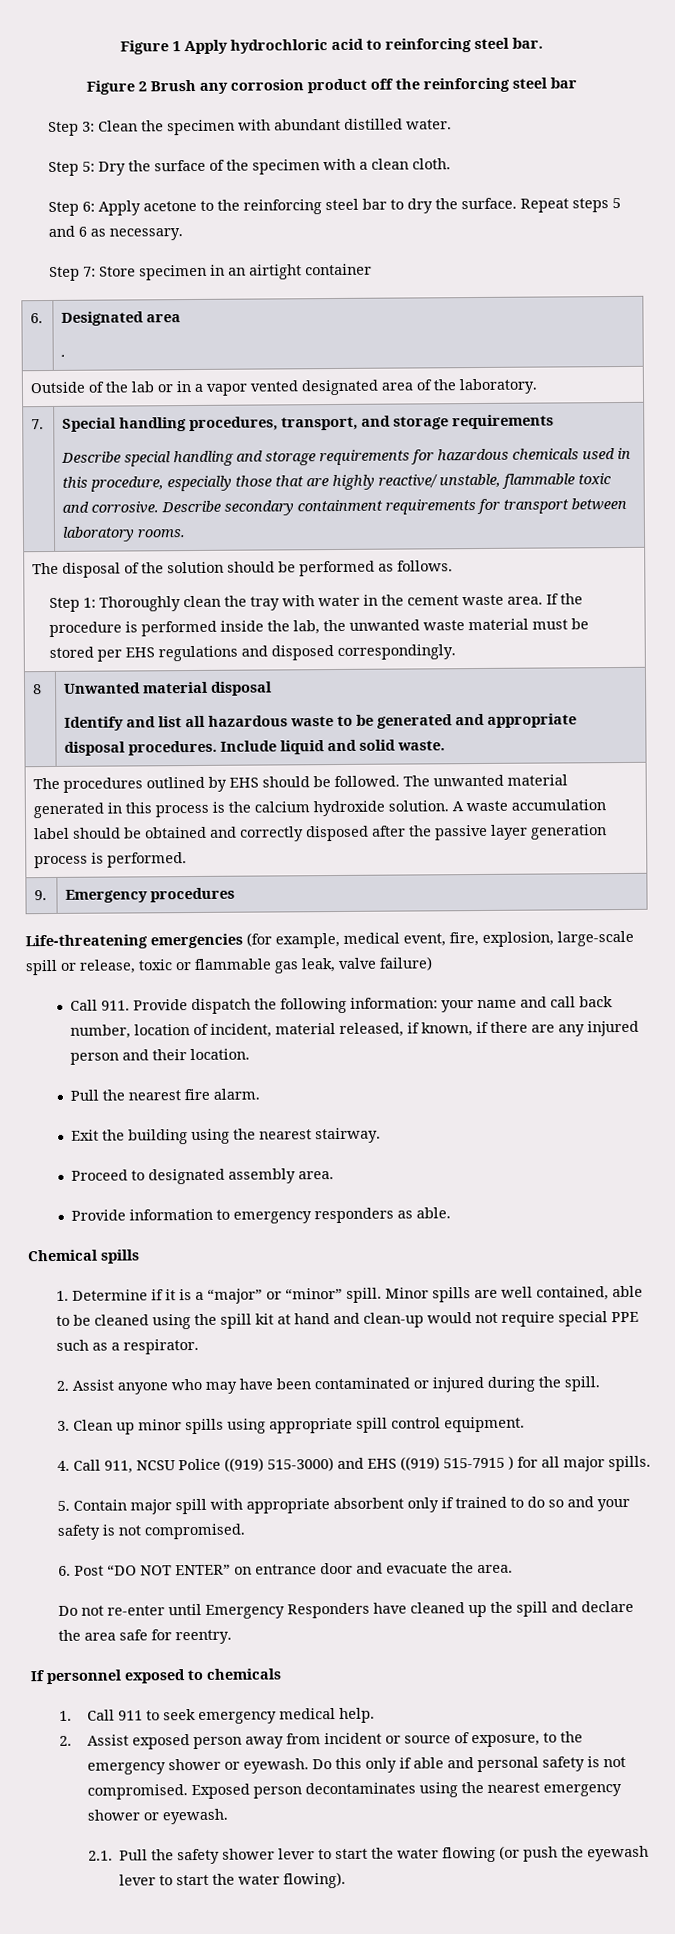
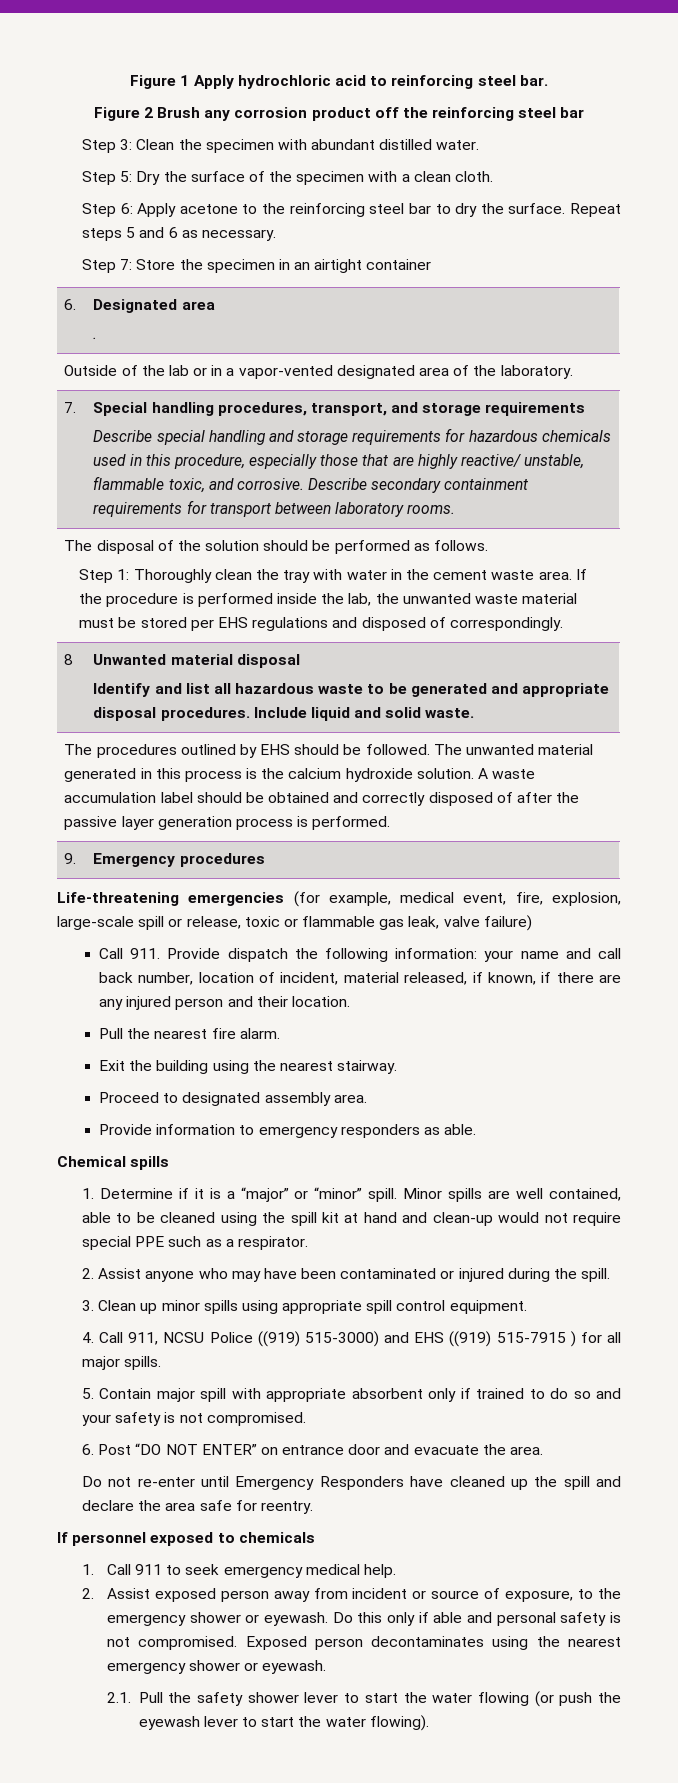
- Step 7: Store specimen in an airtight container
+ Step 7: Store the specimen in an airtight container
- Outside of the lab or in a vapor vented designated area of the laboratory.
+ Outside of the lab or in a vapor-vented designated area of the laboratory.
- Describe special handling and storage requirements for hazardous chemicals used in this procedure, especially those that are highly reactive/ unstable, flammable toxic and corrosive.
+ Describe special handling and storage requirements for hazardous chemicals used in this procedure, especially those that are highly reactive/ unstable, flammable toxic, and corrosive.
- If the procedure is performed inside the lab, the unwanted waste material must be stored per EHS regulations and disposed correspondingly.
+ If the procedure is performed inside the lab, the unwanted waste material must be stored per EHS regulations and disposed of correspondingly.
- The procedures outlined by EHS should be followed. The unwanted material generated in this process is the calcium hydroxide solution. A waste accumulation label should be obtained and correctly disposed after the passive layer generation process is performed.
+ The procedures outlined by EHS should be followed. The unwanted material generated in this process is the calcium hydroxide solution. A waste accumulation label should be obtained and correctly disposed of after the passive layer generation process is performed.

